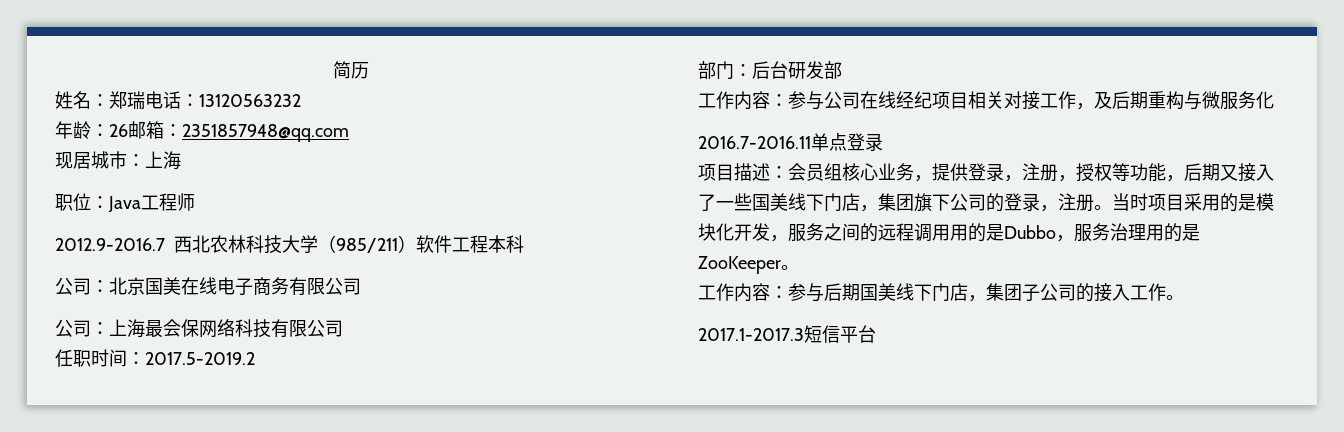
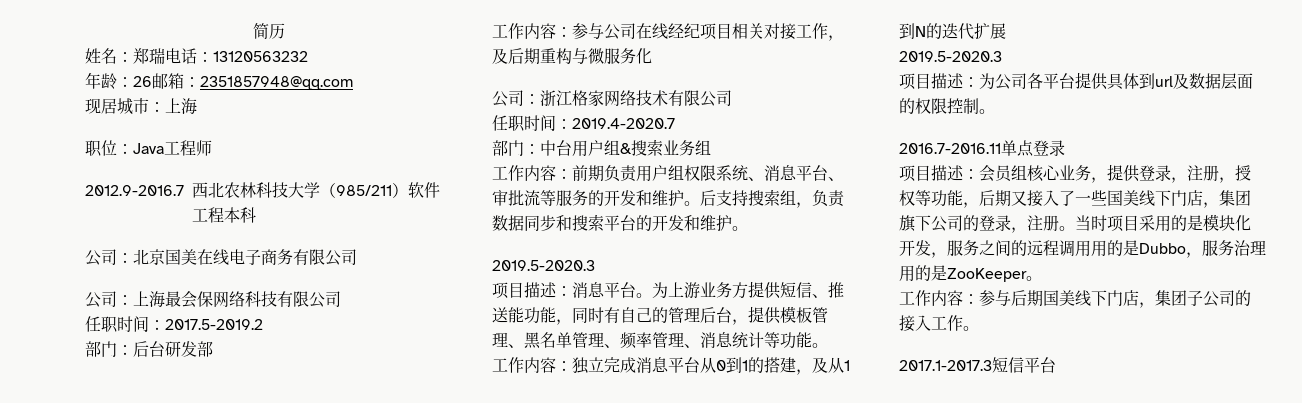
+ 公司：浙江格家网络技术有限公司
+ 任职时间：2019.4-2020.7
+ 部门：中台用户组&搜索业务组
+ 工作内容：前期负责用户组权限系统、消息平台、审批流等服务的开发和维护。后支持搜索组，负责数据同步和搜索平台的开发和维护。
+ 2019.5-2020.3
+ 项目描述：消息平台。为上游业务方提供短信、推送能功能，同时有自己的管理后台，提供模板管理、黑名单管理、频率管理、消息统计等功能。
+ 工作内容：独立完成消息平台从0到1的搭建，及从1到N的迭代扩展
+ 2019.5-2020.3
+ 项目描述：为公司各平台提供具体到url及数据层面的权限控制。

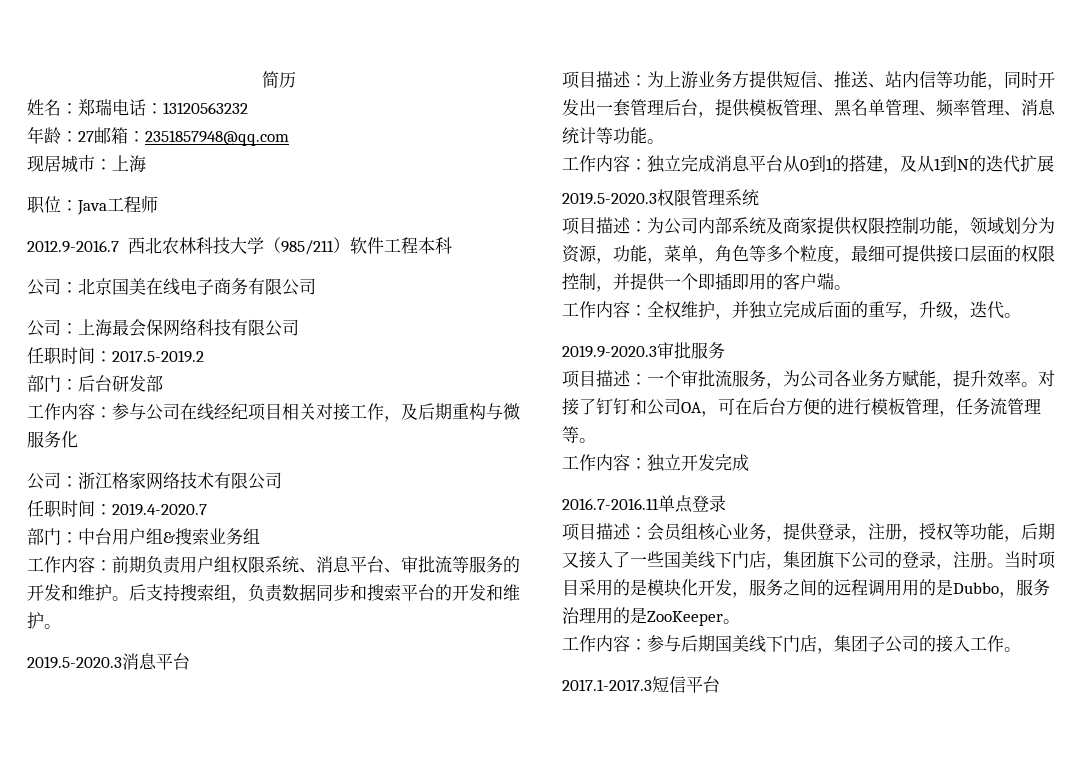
- 年龄：26邮箱：2351857948@qq.com
+ 年龄：27邮箱：2351857948@qq.com
  后支持搜索组，负责数据同步和搜索平台的开发和维护。
- 2019.5-2020.3
- 项目描述：消息平台。为上游业务方提供短信、推送能功能，同时有自己的管理后台，提供模板管理、黑名单管理、频率管理、消息统计等功能。
+ 2019.5-2020.3消息平台
+ 项目描述：为上游业务方提供短信、推送、站内信等功能，同时开发出一套管理后台，提供模板管理、黑名单管理、频率管理、消息统计等功能。
  工作内容：独立完成消息平台从0到1的搭建，及从1到N的迭代扩展
- 2019.5-2020.3
+ 2019.5-2020.3权限管理系统
- 项目描述：为公司各平台提供具体到url及数据层面的权限控制。
+ 项目描述：为公司内部系统及商家提供权限控制功能，领域划分为资源，功能，菜单，角色等多个粒度，最细可提供接口层面的权限控制，并提供一个即插即用的客户端。
+ 工作内容：全权维护，并独立完成后面的重写，升级，迭代。
+ 2019.9-2020.3审批服务
+ 项目描述：一个审批流服务，为公司各业务方赋能，提升效率。对接了钉钉和公司OA，可在后台方便的进行模板管理，任务流管理等。
+ 工作内容：独立开发完成

